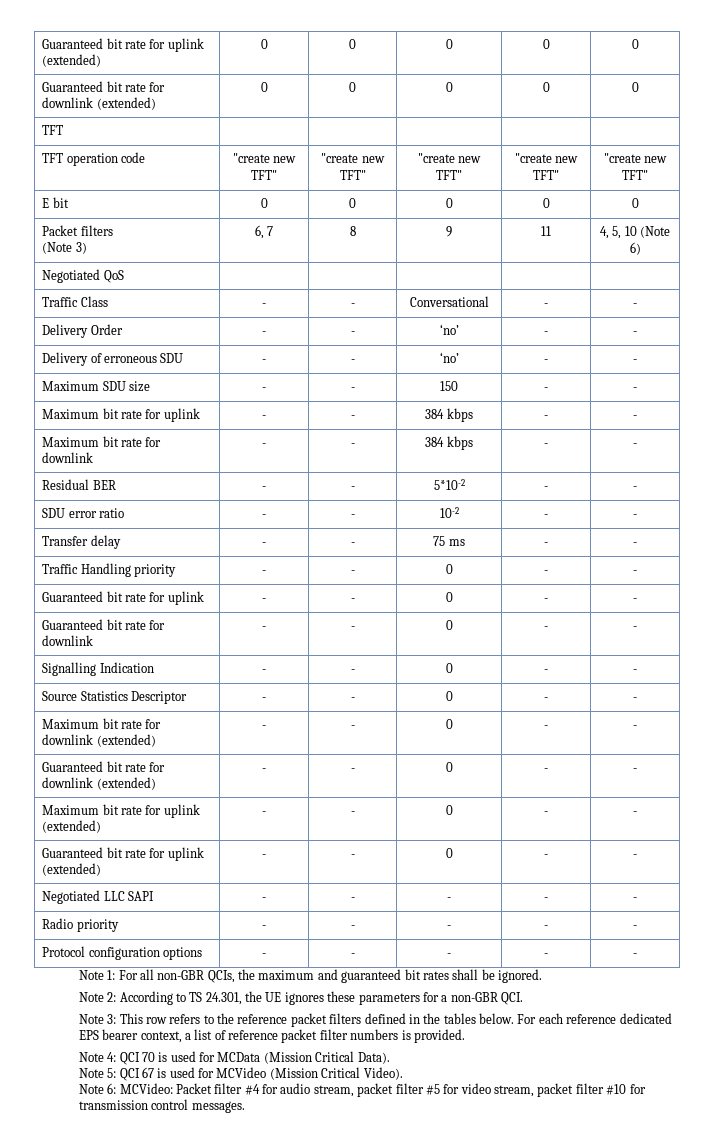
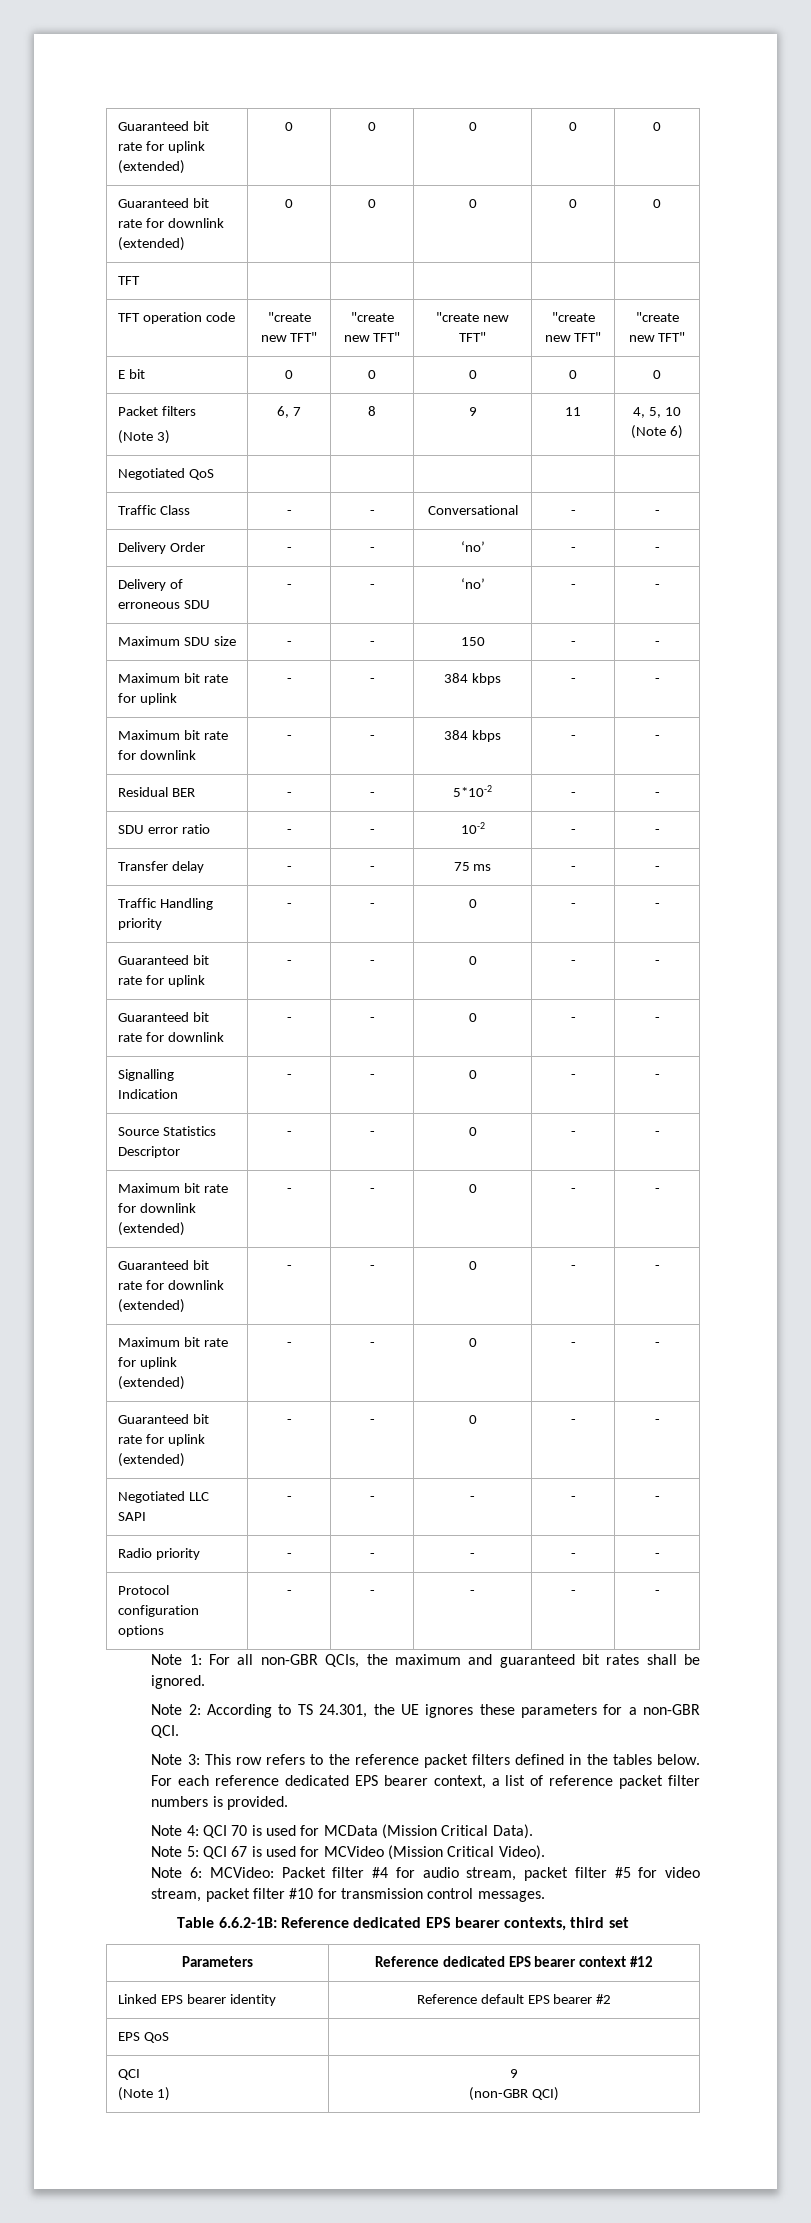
+ Table 6.6.2-1B: Reference dedicated EPS bearer contexts, third set
+ Parameters | Reference dedicated EPS bearer context #12
+ Linked EPS bearer identity | Reference default EPS bearer #2
+ EPS QoS |
+ QCI
+ (Note 1) | 9
+ (non-GBR QCI)

